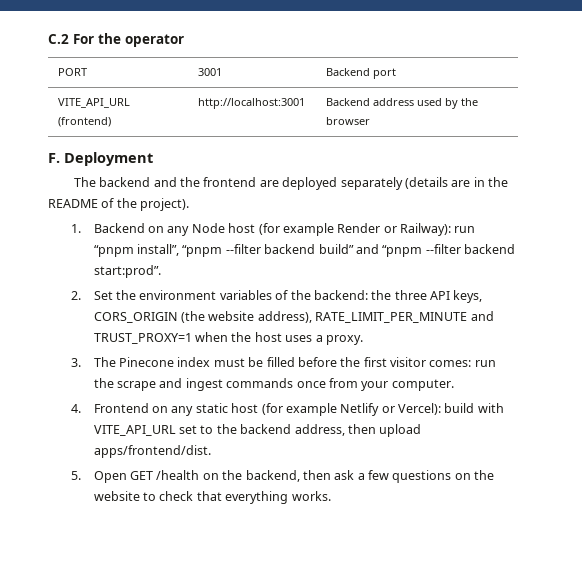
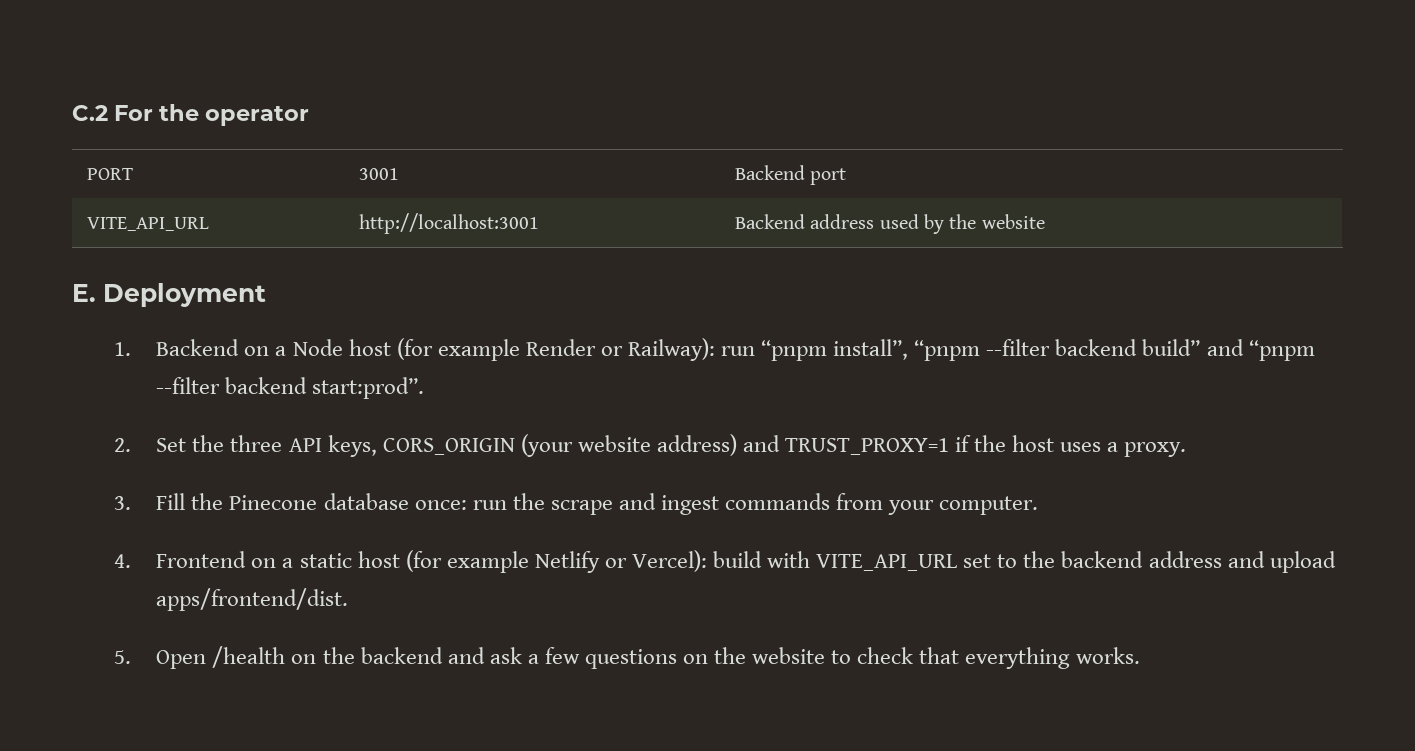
- VITE_API_URL (frontend) | http://localhost:3001 | Backend address used by the browser
- F. Deployment
+ VITE_API_URL | http://localhost:3001 | Backend address used by the website
+ E. Deployment
- The backend and the frontend are deployed separately (details are in the README of the project).
- 1. Backend on any Node host (for example Render or Railway): run “pnpm install”, “pnpm --filter backend build” and “pnpm --filter backend start:prod”.
+ 1. Backend on a Node host (for example Render or Railway): run “pnpm install”, “pnpm --filter backend build” and “pnpm --filter backend start:prod”.
- 2. Set the environment variables of the backend: the three API keys, CORS_ORIGIN (the website address), RATE_LIMIT_PER_MINUTE and TRUST_PROXY=1 when the host uses a proxy.
+ 2. Set the three API keys, CORS_ORIGIN (your website address) and TRUST_PROXY=1 if the host uses a proxy.
- 3. The Pinecone index must be filled before the first visitor comes: run the scrape and ingest commands once from your computer.
+ 3. Fill the Pinecone database once: run the scrape and ingest commands from your computer.
- 4. Frontend on any static host (for example Netlify or Vercel): build with VITE_API_URL set to the backend address, then upload apps/frontend/dist.
+ 4. Frontend on a static host (for example Netlify or Vercel): build with VITE_API_URL set to the backend address and upload apps/frontend/dist.
- 5. Open GET /health on the backend, then ask a few questions on the website to check that everything works.
+ 5. Open /health on the backend and ask a few questions on the website to check that everything works.

